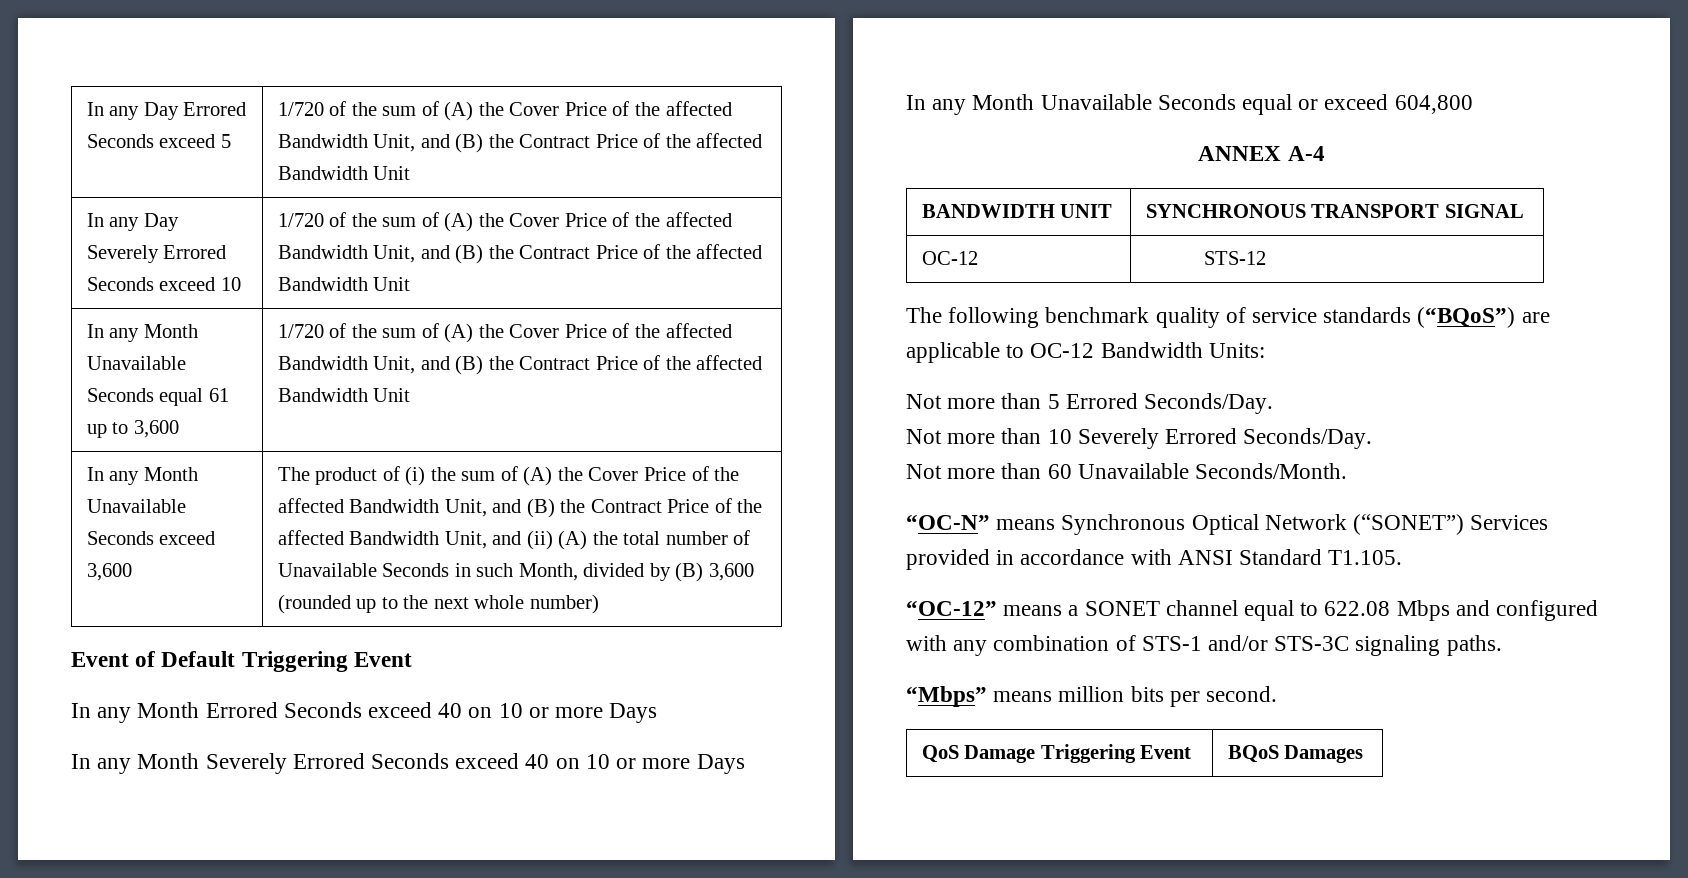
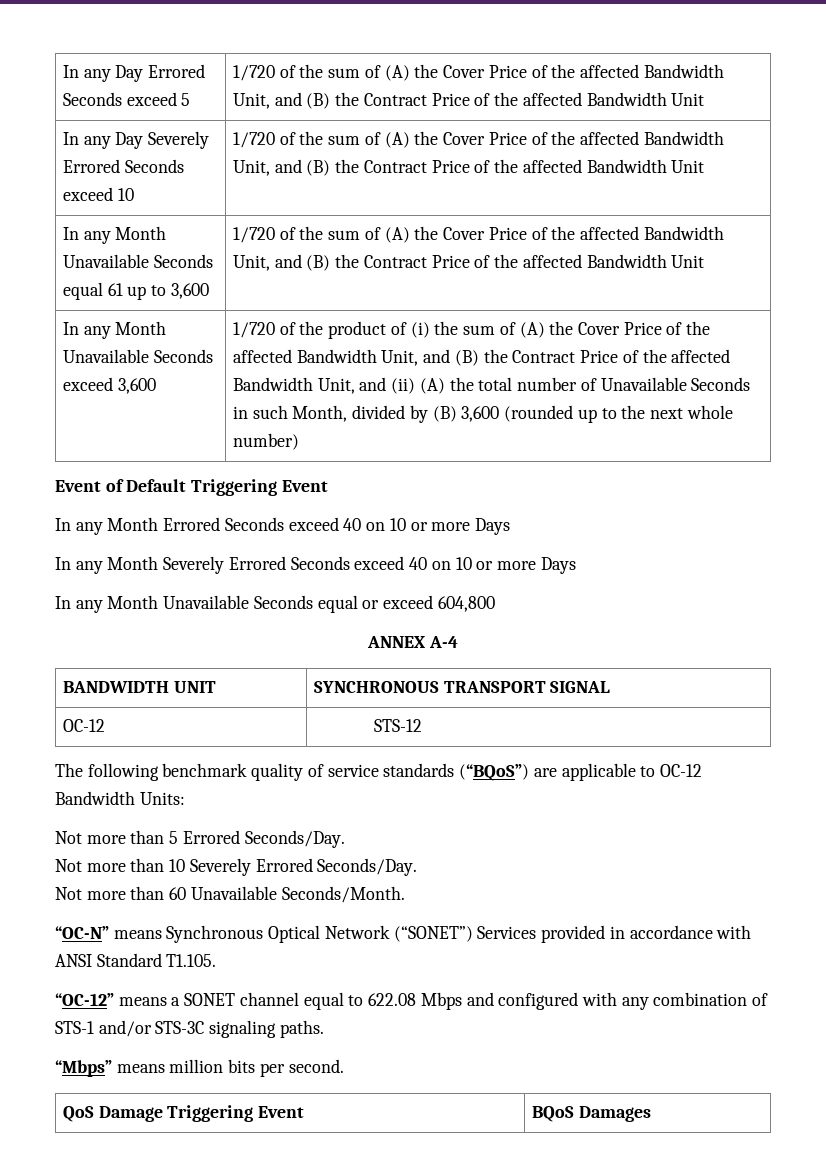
- The product of (i) the sum of (A) the Cover Price of the affected Bandwidth Unit, and (B) the Contract Price of the affected Bandwidth Unit, and (ii) (A) the total number of Unavailable Seconds in such Month, divided by (B) 3,600 (rounded up to the next whole number)
+ 1/720 of the product of (i) the sum of (A) the Cover Price of the affected Bandwidth Unit, and (B) the Contract Price of the affected Bandwidth Unit, and (ii) (A) the total number of Unavailable Seconds in such Month, divided by (B) 3,600 (rounded up to the next whole number)

